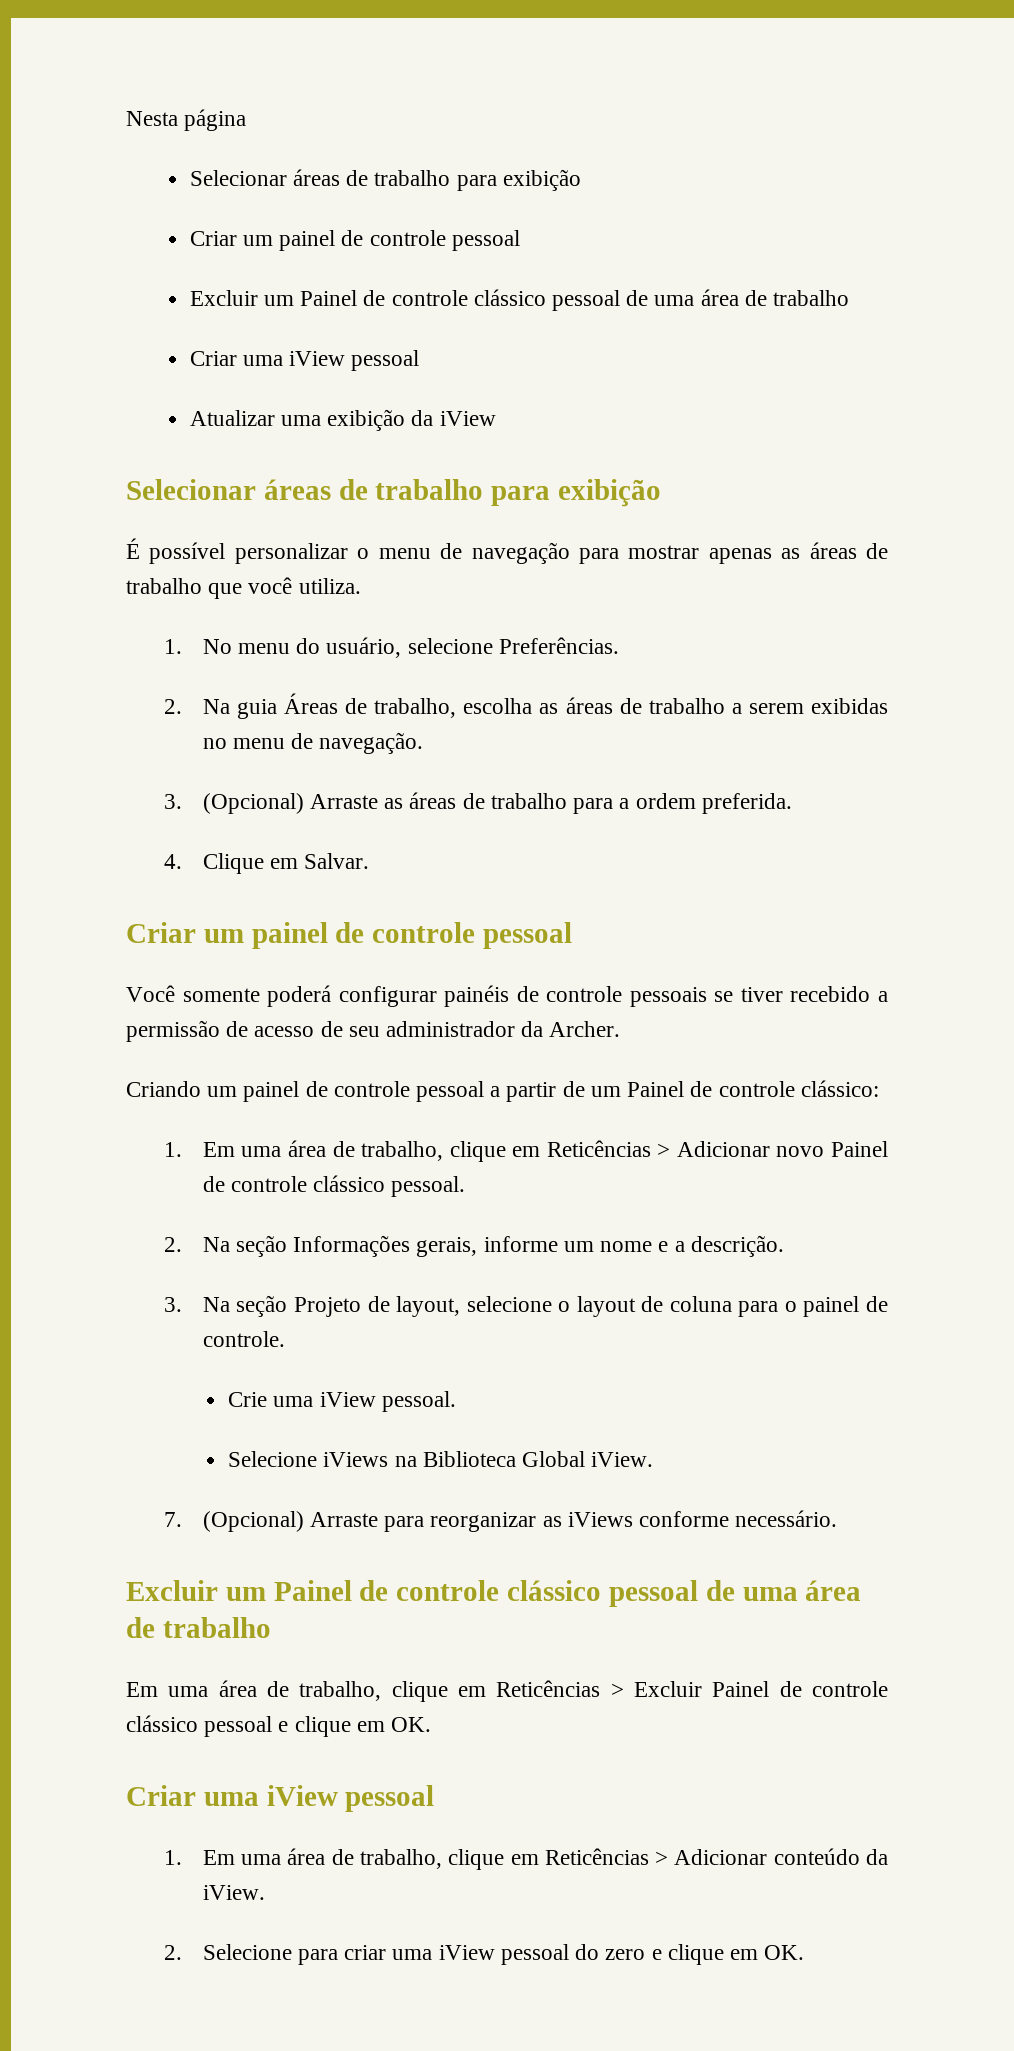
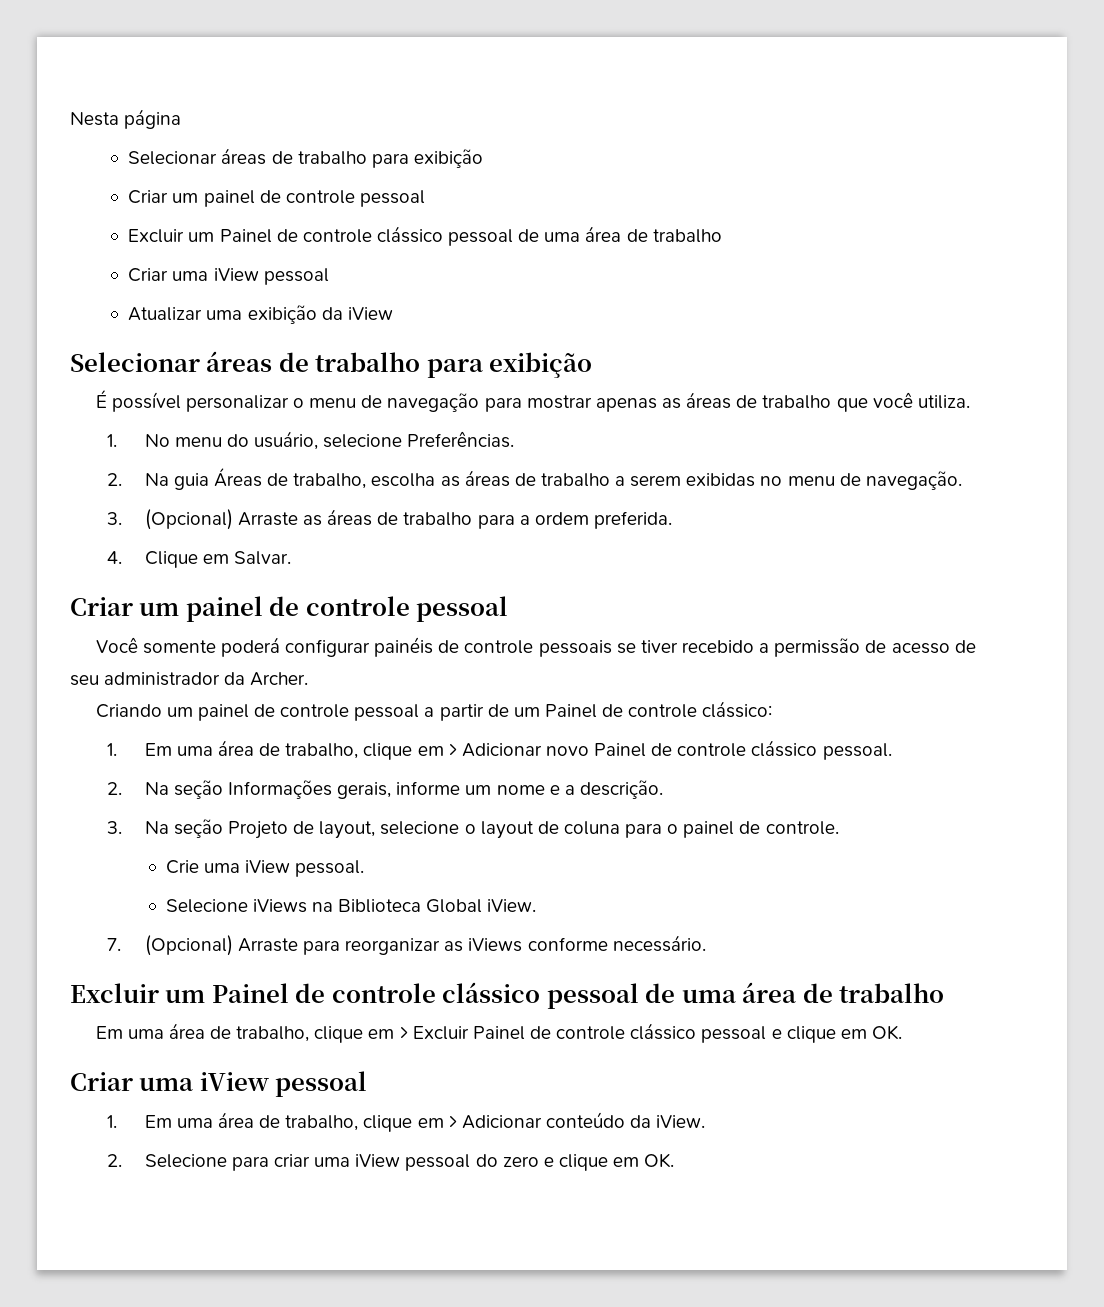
- 1. Em uma área de trabalho, clique em Reticências > Adicionar novo Painel de controle clássico pessoal.
+ 1. Em uma área de trabalho, clique em > Adicionar novo Painel de controle clássico pessoal.
- Em uma área de trabalho, clique em Reticências > Excluir Painel de controle clássico pessoal e clique em OK.
+ Em uma área de trabalho, clique em > Excluir Painel de controle clássico pessoal e clique em OK.
- 1. Em uma área de trabalho, clique em Reticências > Adicionar conteúdo da iView.
+ 1. Em uma área de trabalho, clique em > Adicionar conteúdo da iView.

